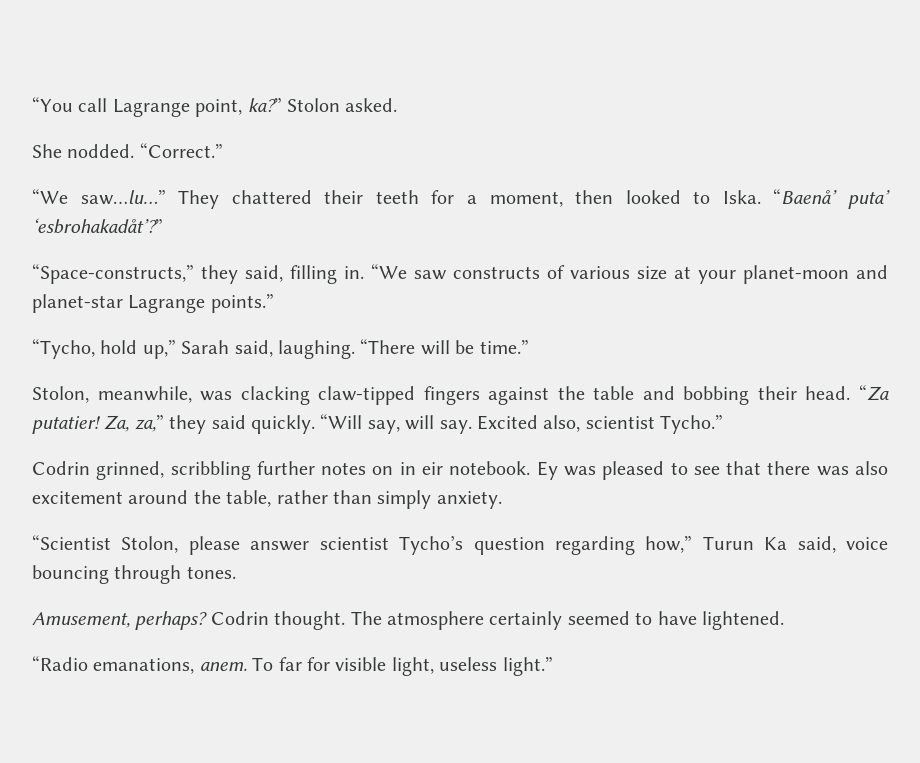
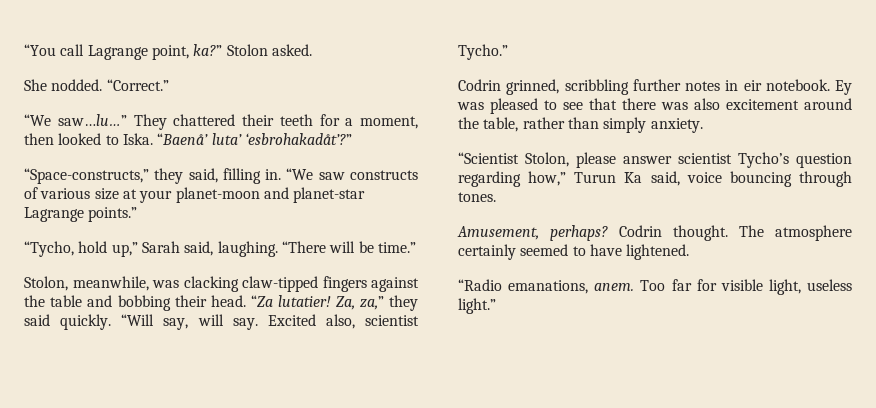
- “Baenå’ puta’ ‘esbrohakadåt’?”
+ “Baenå’ luta’ ‘esbrohakadåt’?”
- “Za putatier!
+ “Za lutatier!
- Codrin grinned, scribbling further notes on in eir notebook.
+ Codrin grinned, scribbling further notes in eir notebook.
- To far for visible light, useless light.”
+ Too far for visible light, useless light.”

